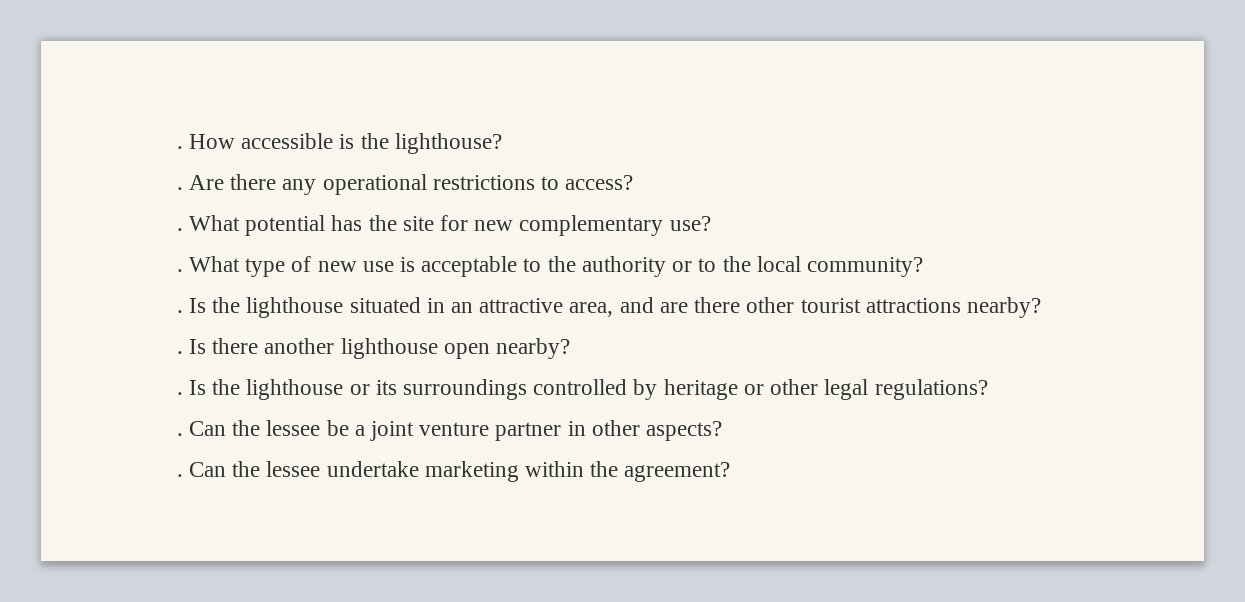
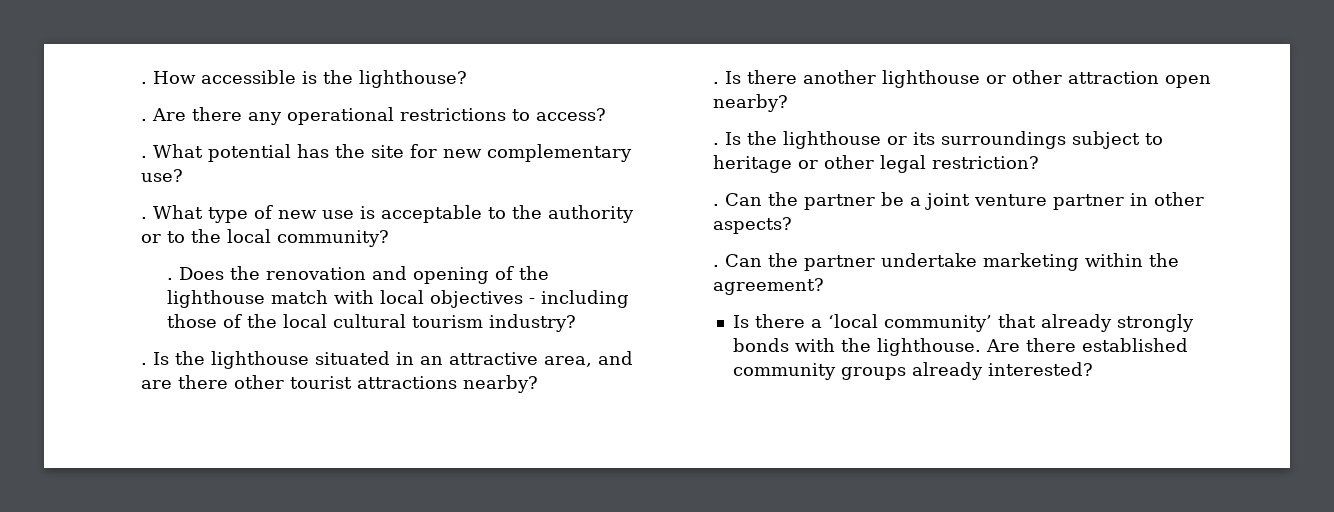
+ . Does the renovation and opening of the lighthouse match with local objectives - including those of the local cultural tourism industry?
- Is there another lighthouse open nearby?
+ Is there another lighthouse or other attraction open nearby?
- Is the lighthouse or its surroundings controlled by heritage or other legal regulations?
- . Can the lessee be a joint venture partner in other aspects?
+ Is the lighthouse or its surroundings subject to heritage or other legal restriction?
+ . Can the partner be a joint venture partner in other aspects?
- Can the lessee undertake marketing within the agreement?
+ Can the partner undertake marketing within the agreement?
+ Is there a ‘local community’ that already strongly bonds with the lighthouse. Are there established community groups already interested?

